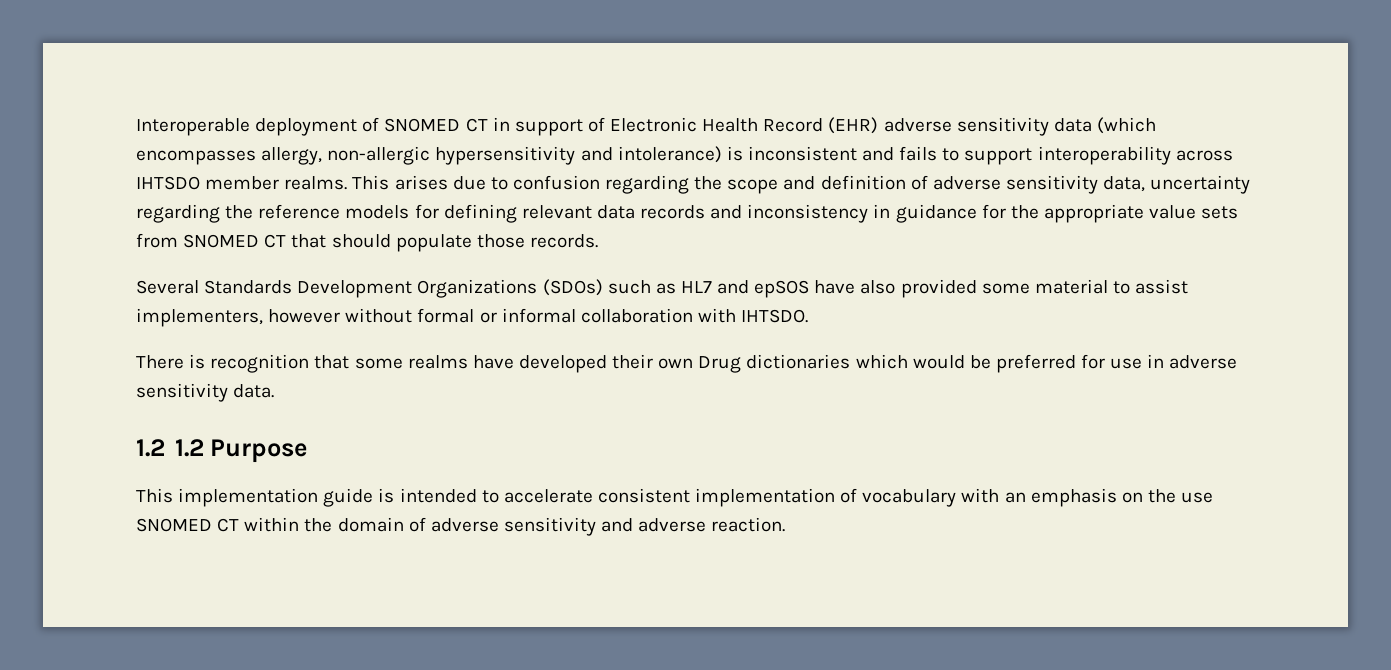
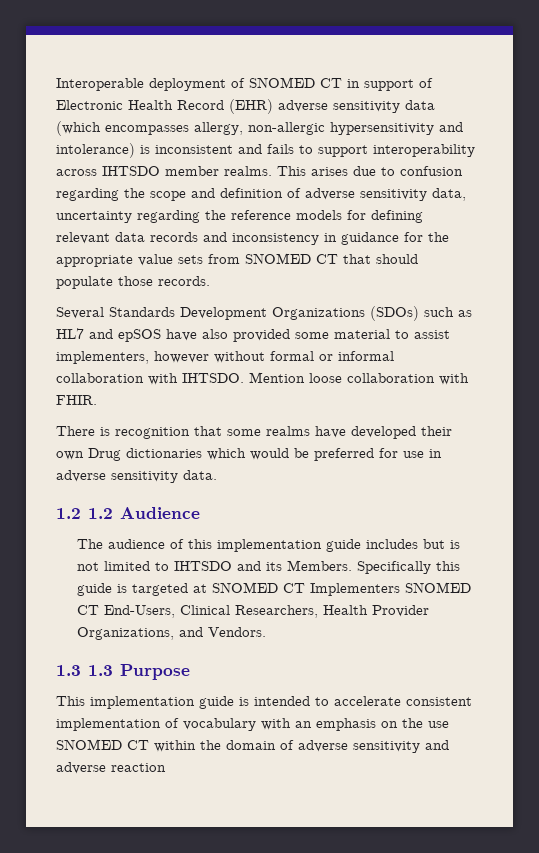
+ Mention loose collaboration with FHIR.
- 1.2 1.2 Purpose
+ 1.2 1.2 Audience
+ The audience of this implementation guide includes but is not limited to IHTSDO and its Members. Specifically this guide is targeted at SNOMED CT Implementers SNOMED CT End-Users, Clinical Researchers, Health Provider Organizations, and Vendors.
+ 1.3 1.3 Purpose
- This implementation guide is intended to accelerate consistent implementation of vocabulary with an emphasis on the use SNOMED CT within the domain of adverse sensitivity and adverse reaction.
+ This implementation guide is intended to accelerate consistent implementation of vocabulary with an emphasis on the use SNOMED CT within the domain of adverse sensitivity and adverse reaction

